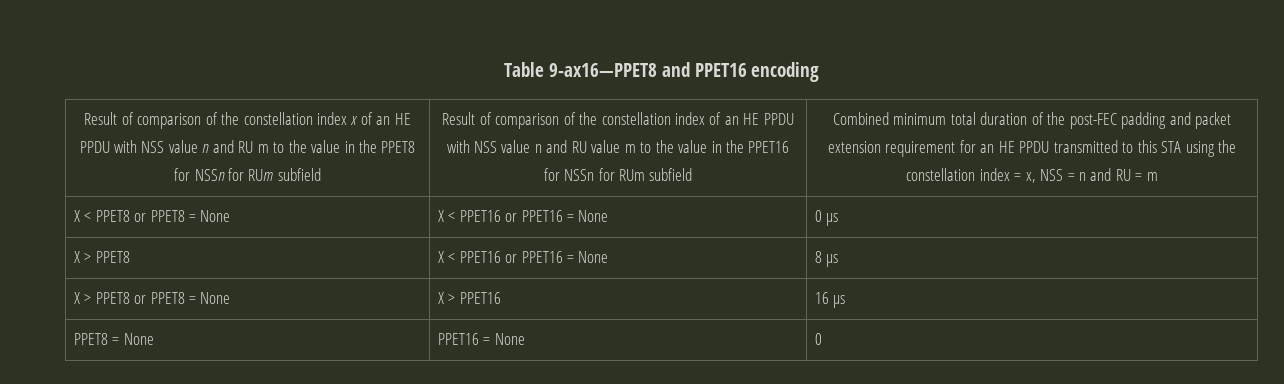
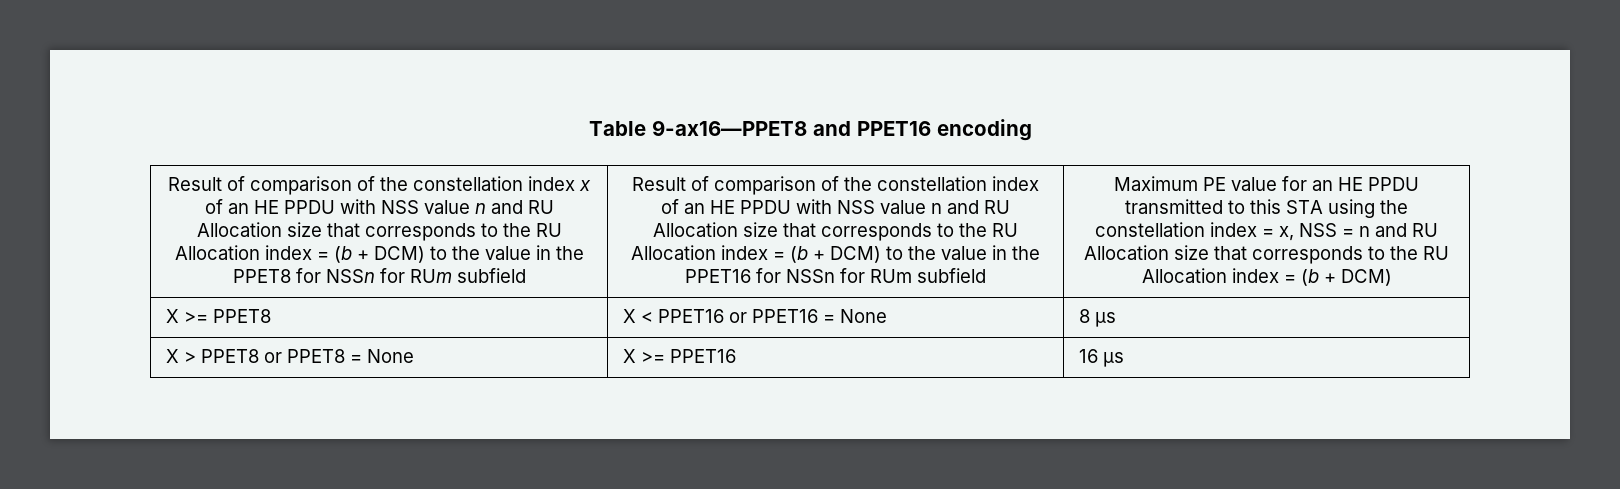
- Result of comparison of the constellation index x of an HE PPDU with NSS value n and RU m to the value in the PPET8 for NSSn for RUm subfield
+ Result of comparison of the constellation index x of an HE PPDU with NSS value n and RU Allocation size that corresponds to the RU Allocation index = (b + DCM) to the value in the PPET8 for NSSn for RUm subfield
- Result of comparison of the constellation index of an HE PPDU with NSS value n and RU value m to the value in the PPET16 for NSSn for RUm subfield
+ Result of comparison of the constellation index of an HE PPDU with NSS value n and RU Allocation size that corresponds to the RU Allocation index = (b + DCM) to the value in the PPET16 for NSSn for RUm subfield
- Combined minimum total duration of the post-FEC padding and packet extension requirement for an HE PPDU transmitted to this STA using the constellation index = x, NSS = n and RU = m
- X < PPET8 or PPET8 = None | X < PPET16 or PPET16 = None | 0 μs
- X > PPET8 | X < PPET16 or PPET16 = None | 8 μs
+ Maximum PE value for an HE PPDU transmitted to this STA using the constellation index = x, NSS = n and RU Allocation size that corresponds to the RU Allocation index = (b + DCM)
+ X >= PPET8 | X < PPET16 or PPET16 = None | 8 μs
- X > PPET8 or PPET8 = None | X > PPET16 | 16 μs
+ X > PPET8 or PPET8 = None | X >= PPET16 | 16 μs
- PPET8 = None | PPET16 = None | 0

